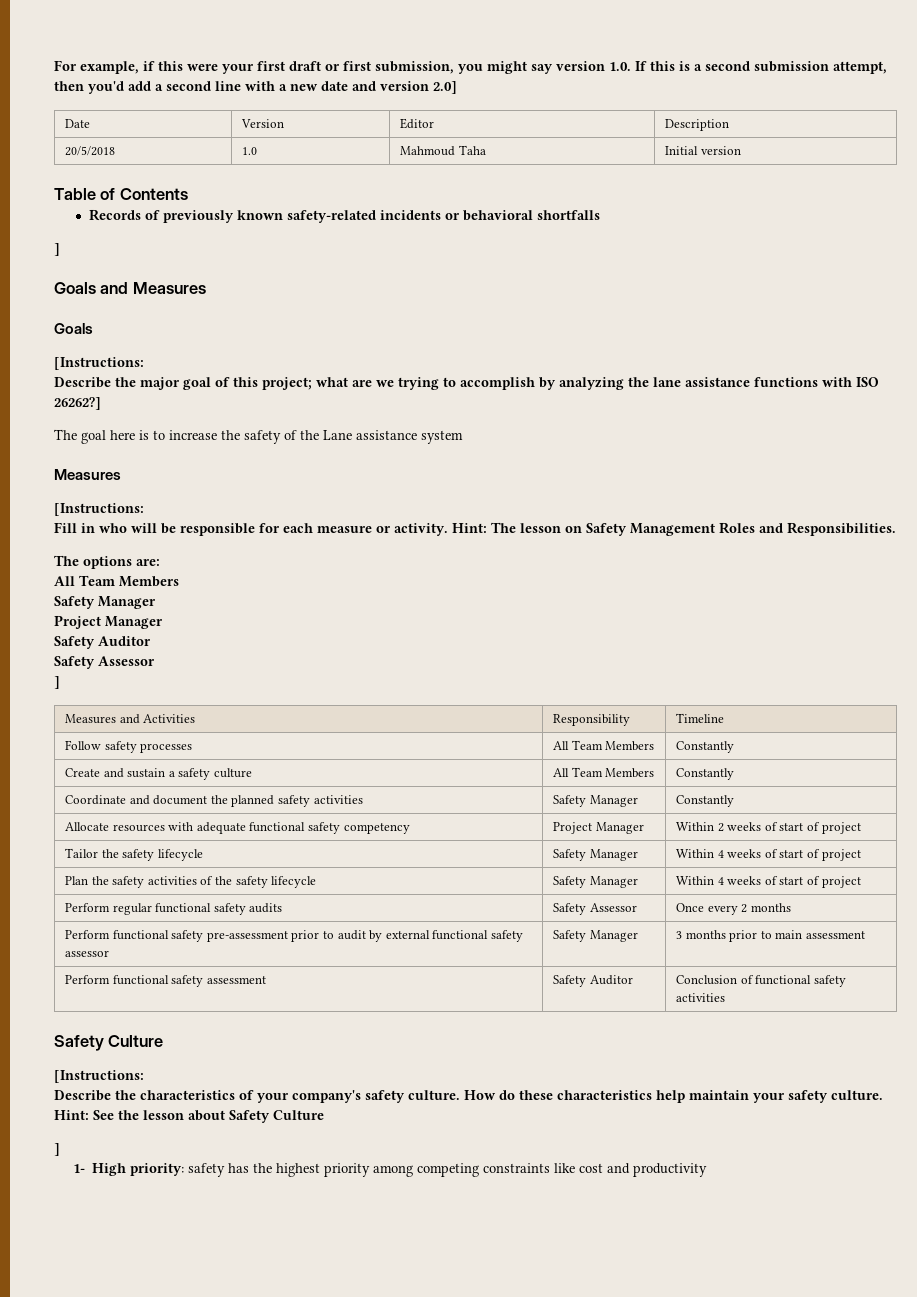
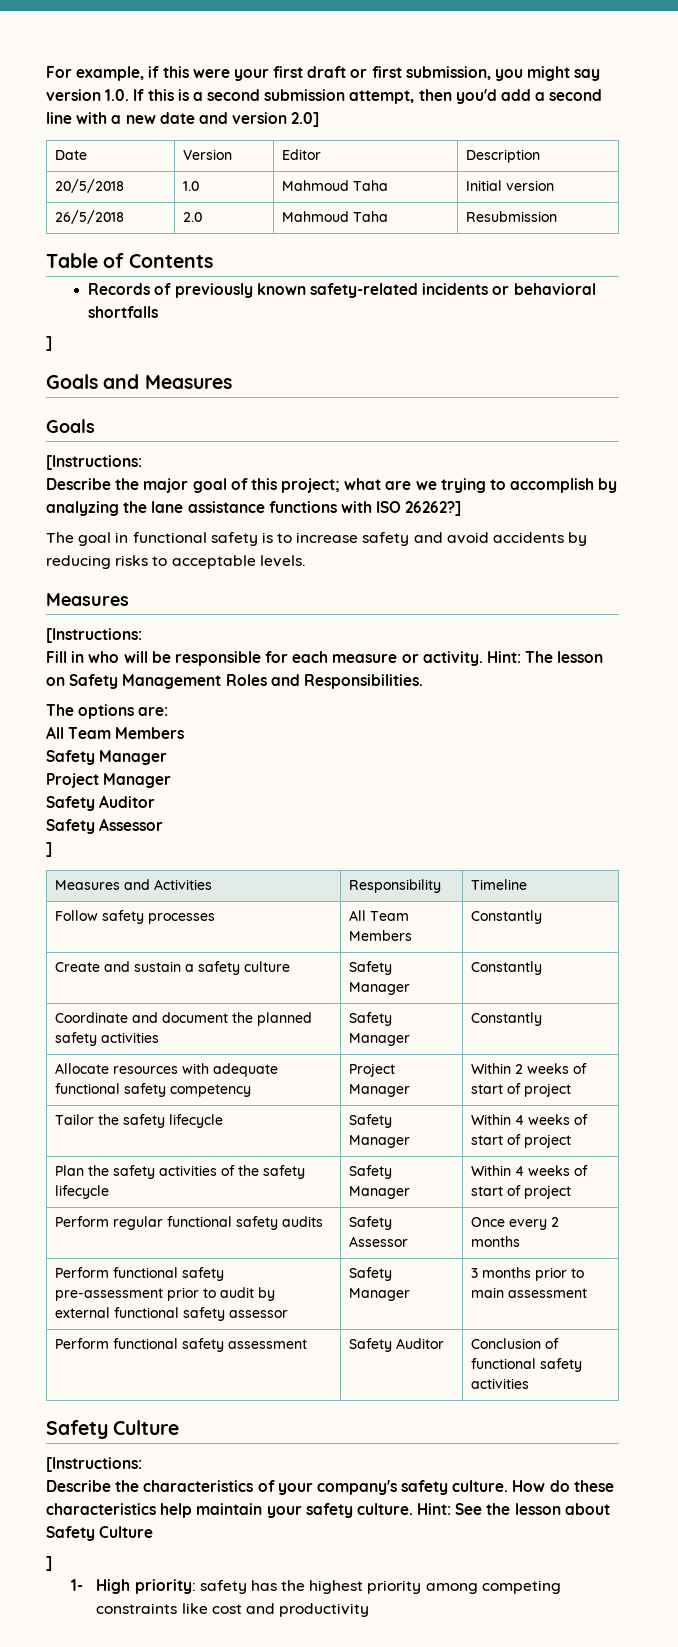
+ 26/5/2018 | 2.0 | Mahmoud Taha | Resubmission
- The goal here is to increase the safety of the Lane assistance system
+ The goal in functional safety is to increase safety and avoid accidents by reducing risks to acceptable levels.
- Create and sustain a safety culture | All Team Members | Constantly
+ Create and sustain a safety culture | Safety Manager | Constantly

